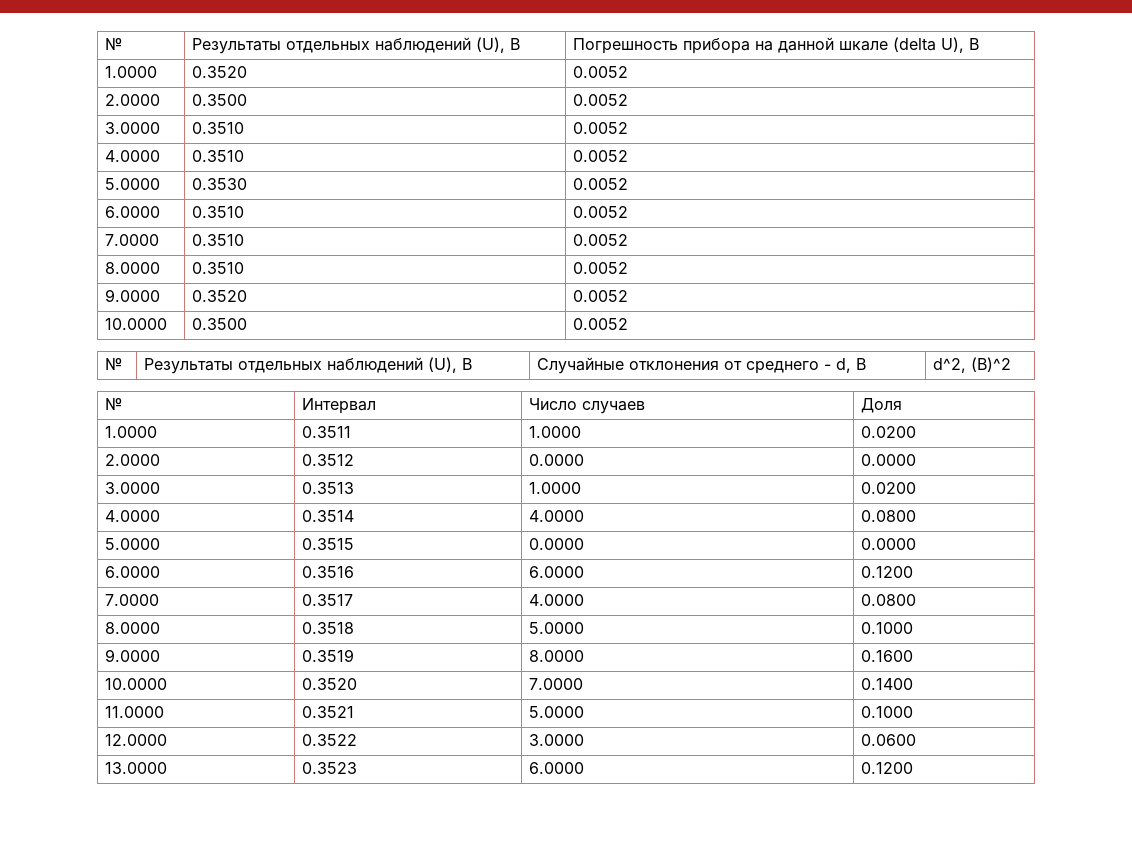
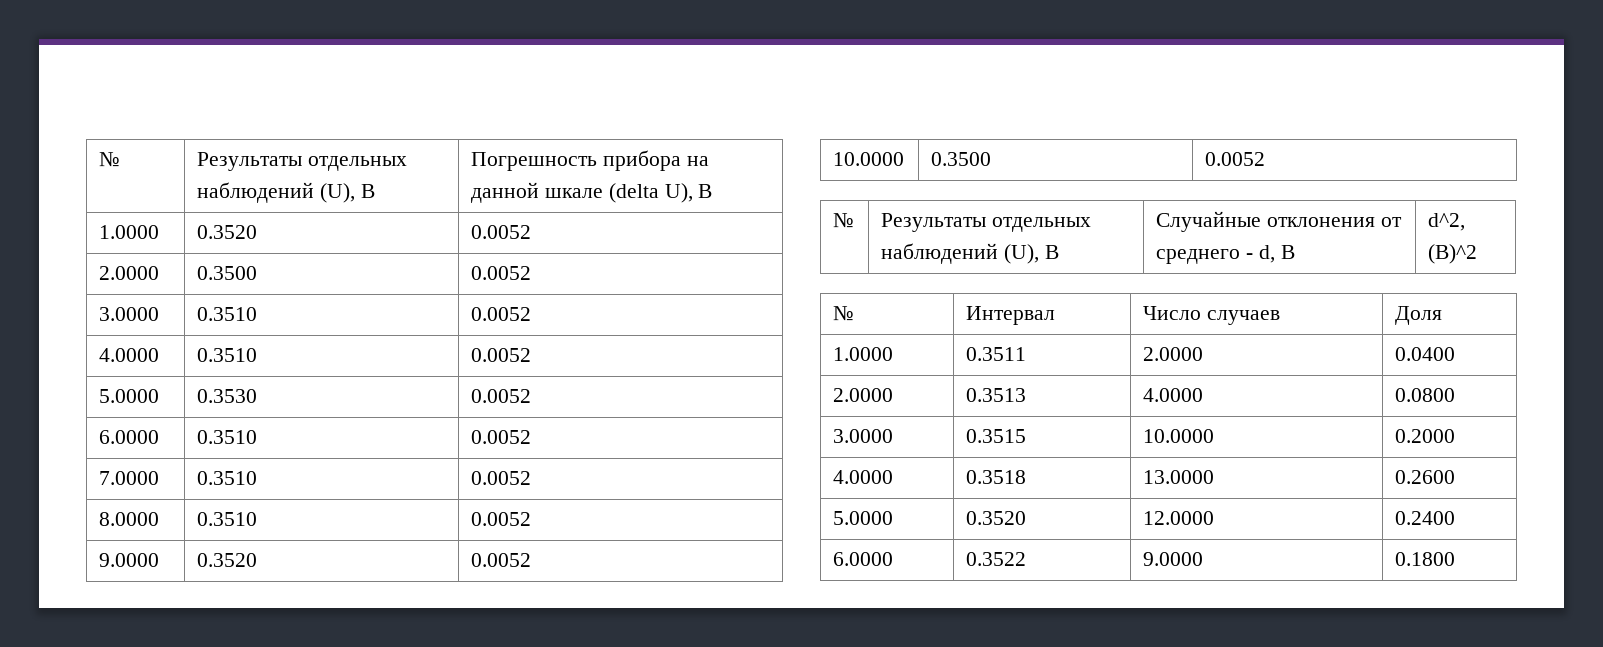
- 1.0000 | 0.3511 | 1.0000 | 0.0200
- 2.0000 | 0.3512 | 0.0000 | 0.0000
- 3.0000 | 0.3513 | 1.0000 | 0.0200
- 4.0000 | 0.3514 | 4.0000 | 0.0800
- 5.0000 | 0.3515 | 0.0000 | 0.0000
- 6.0000 | 0.3516 | 6.0000 | 0.1200
- 7.0000 | 0.3517 | 4.0000 | 0.0800
- 8.0000 | 0.3518 | 5.0000 | 0.1000
- 9.0000 | 0.3519 | 8.0000 | 0.1600
- 10.0000 | 0.3520 | 7.0000 | 0.1400
- 11.0000 | 0.3521 | 5.0000 | 0.1000
- 12.0000 | 0.3522 | 3.0000 | 0.0600
- 13.0000 | 0.3523 | 6.0000 | 0.1200
+ 1.0000 | 0.3511 | 2.0000 | 0.0400
+ 2.0000 | 0.3513 | 4.0000 | 0.0800
+ 3.0000 | 0.3515 | 10.0000 | 0.2000
+ 4.0000 | 0.3518 | 13.0000 | 0.2600
+ 5.0000 | 0.3520 | 12.0000 | 0.2400
+ 6.0000 | 0.3522 | 9.0000 | 0.1800

